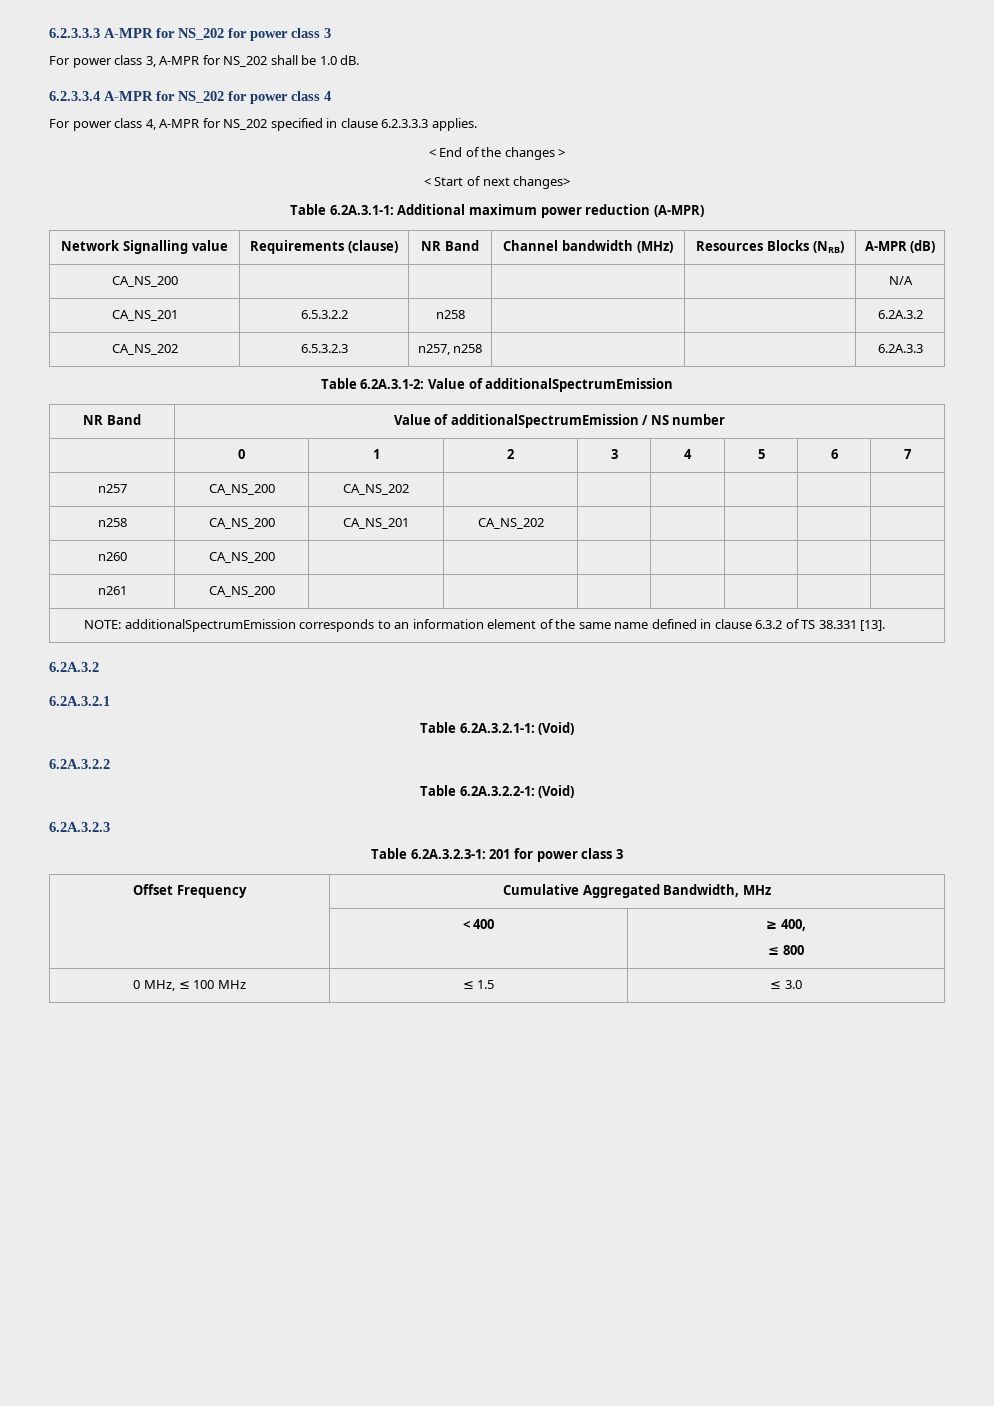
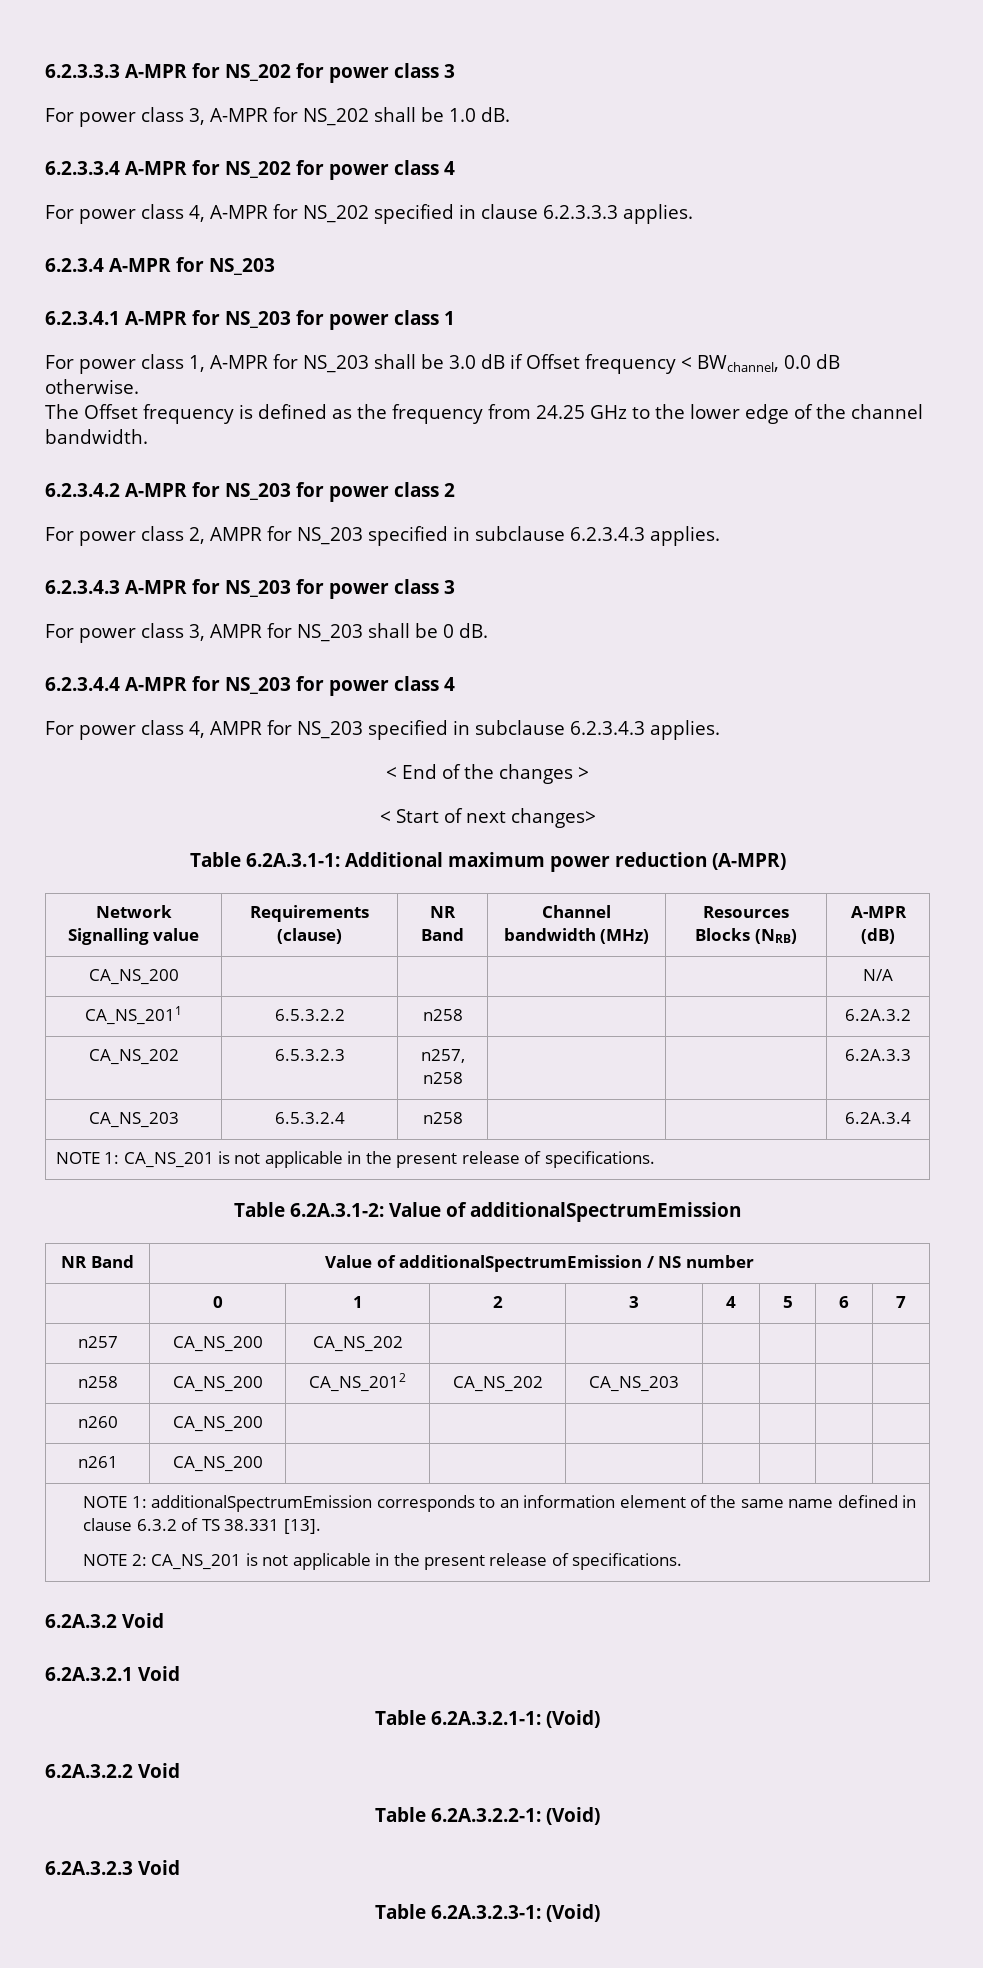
+ 6.2.3.4 A-MPR for NS_203
+ 6.2.3.4.1 A-MPR for NS_203 for power class 1
+ For power class 1, A-MPR for NS_203 shall be 3.0 dB if Offset frequency < BWchannel, 0.0 dB otherwise.
+ The Offset frequency is defined as the frequency from 24.25 GHz to the lower edge of the channel bandwidth.
+ 6.2.3.4.2 A-MPR for NS_203 for power class 2
+ For power class 2, AMPR for NS_203 specified in subclause 6.2.3.4.3 applies.
+ 6.2.3.4.3 A-MPR for NS_203 for power class 3
+ For power class 3, AMPR for NS_203 shall be 0 dB.
+ 6.2.3.4.4 A-MPR for NS_203 for power class 4
+ For power class 4, AMPR for NS_203 specified in subclause 6.2.3.4.3 applies.
- CA_NS_201 | 6.5.3.2.2 | n258 | | | 6.2A.3.2
+ CA_NS_2011 | 6.5.3.2.2 | n258 | | | 6.2A.3.2
+ CA_NS_203 | 6.5.3.2.4 | n258 | | | 6.2A.3.4
+ NOTE 1: CA_NS_201 is not applicable in the present release of specifications.
- n258 | CA_NS_200 | CA_NS_201 | CA_NS_202 | | | | |
+ n258 | CA_NS_200 | CA_NS_2012 | CA_NS_202 | CA_NS_203 | | | |
- NOTE: additionalSpectrumEmission corresponds to an information element of the same name defined in clause 6.3.2 of TS 38.331 [13].
- 6.2A.3.2
+ NOTE 1: additionalSpectrumEmission corresponds to an information element of the same name defined in clause 6.3.2 of TS 38.331 [13].
+ NOTE 2: CA_NS_201 is not applicable in the present release of specifications.
+ 6.2A.3.2 Void
- 6.2A.3.2.1
+ 6.2A.3.2.1 Void
- 6.2A.3.2.2
+ 6.2A.3.2.2 Void
- 6.2A.3.2.3
+ 6.2A.3.2.3 Void
- Table 6.2A.3.2.3-1: 201 for power class 3
- Offset Frequency | Cumulative Aggregated Bandwidth, MHz
- | < 400 | ≥ 400,
- ≤ 800
- 0 MHz, ≤ 100 MHz | ≤ 1.5 | ≤ 3.0
+ Table 6.2A.3.2.3-1: (Void)

